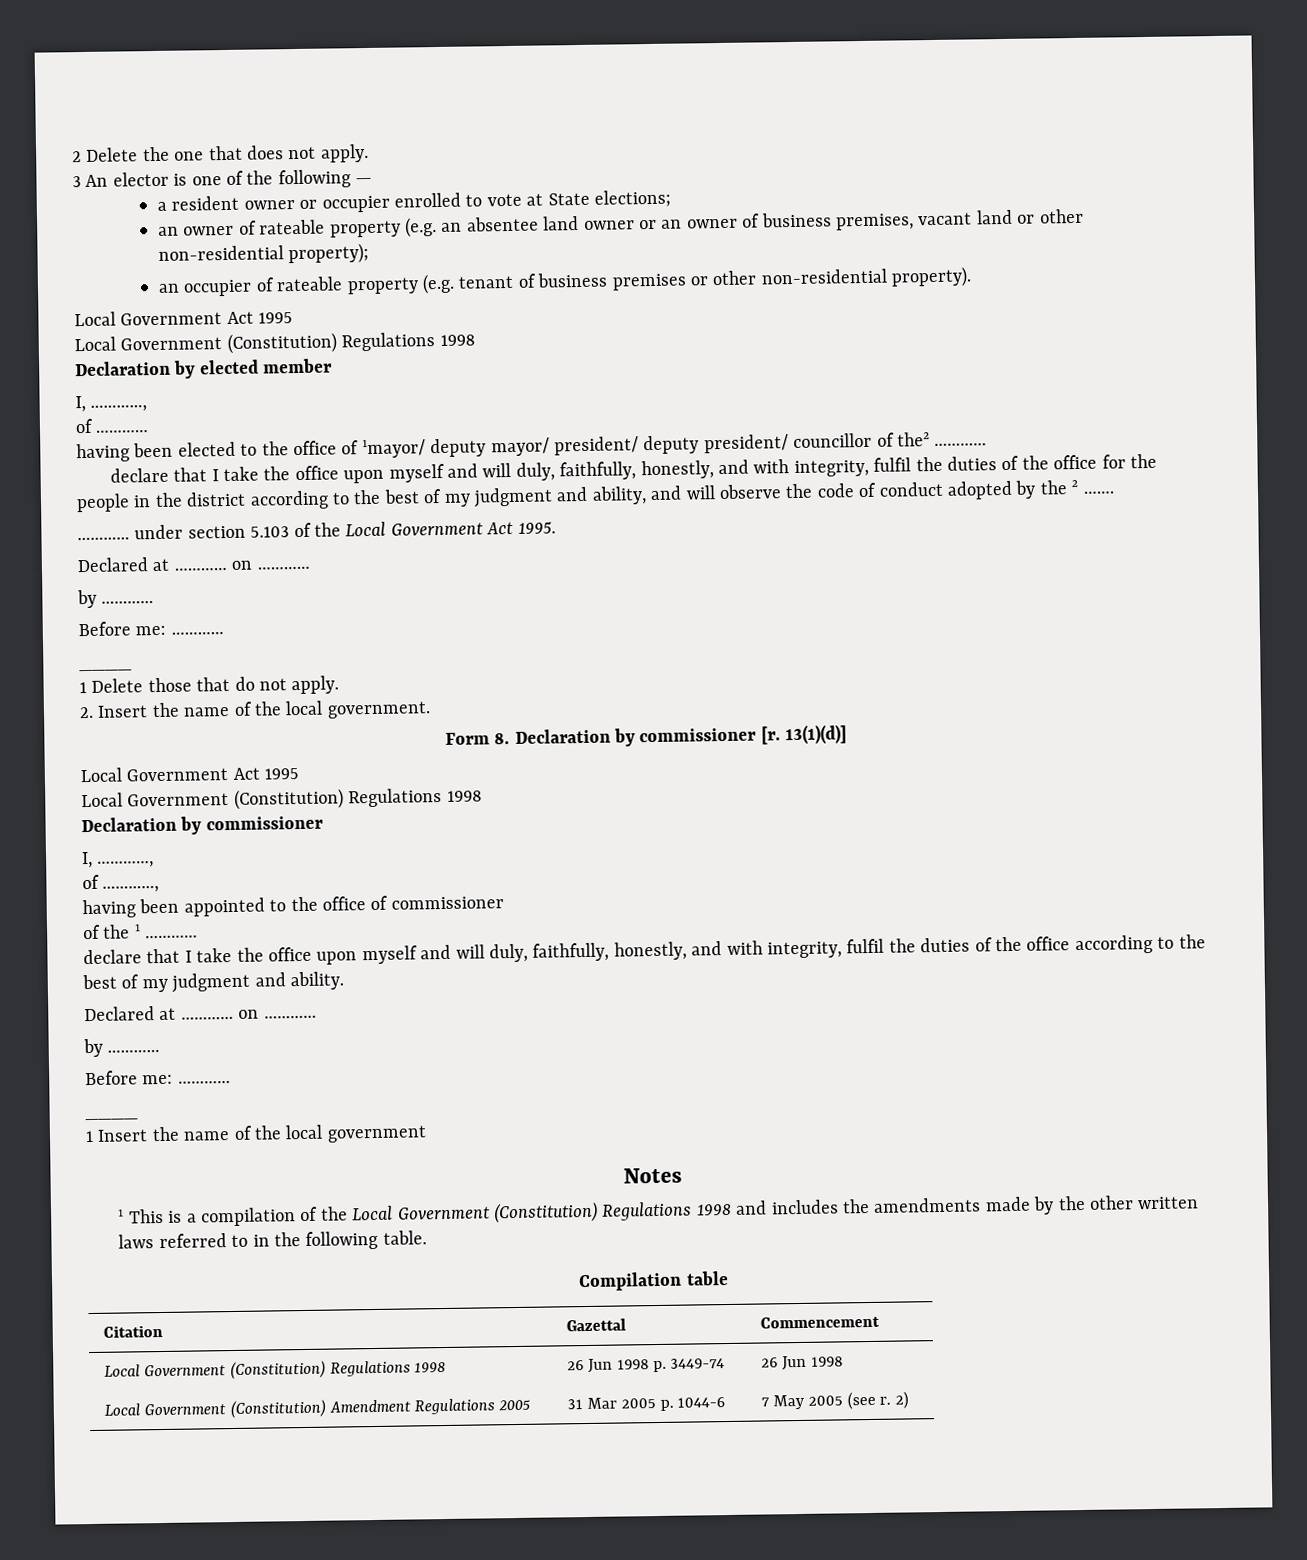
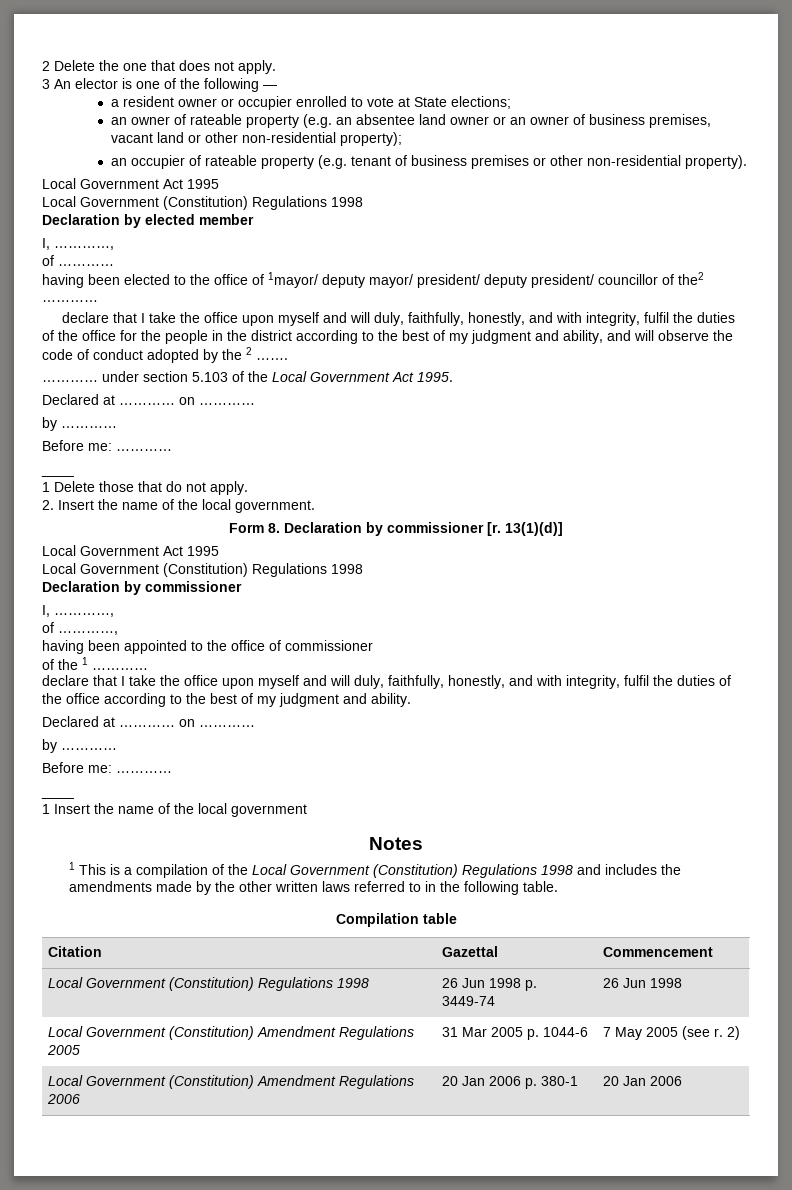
+ Local Government (Constitution) Amendment Regulations 2006 | 20 Jan 2006 p. 380-1 | 20 Jan 2006

